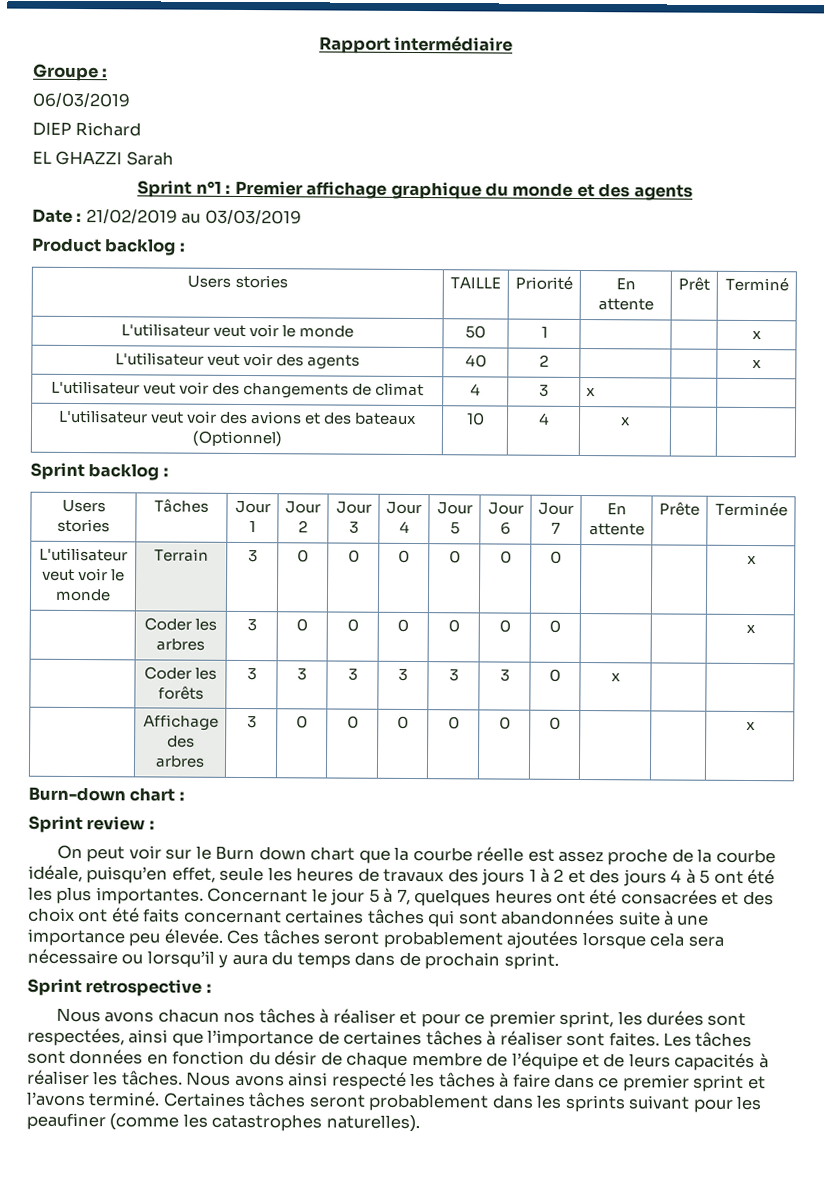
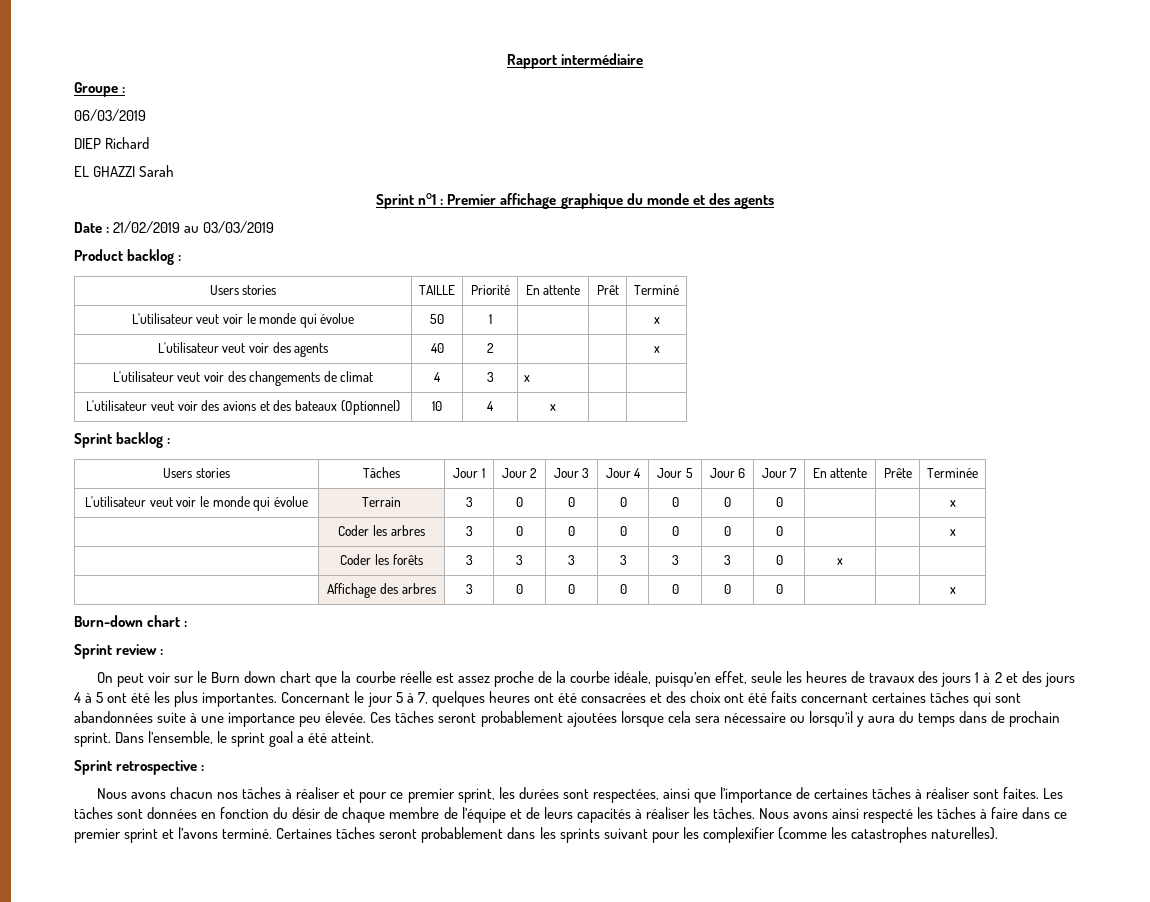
- L'utilisateur veut voir le monde | 50 | 1 | | | x
+ L'utilisateur veut voir le monde qui évolue | 50 | 1 | | | x
- L'utilisateur veut voir le monde | Terrain | 3 | 0 | 0 | 0 | 0 | 0 | 0 | | | x
+ L'utilisateur veut voir le monde qui évolue | Terrain | 3 | 0 | 0 | 0 | 0 | 0 | 0 | | | x
+ Dans l’ensemble, le sprint goal a été atteint.
- Certaines tâches seront probablement dans les sprints suivant pour les peaufiner (comme les catastrophes naturelles).
+ Certaines tâches seront probablement dans les sprints suivant pour les complexifier (comme les catastrophes naturelles).

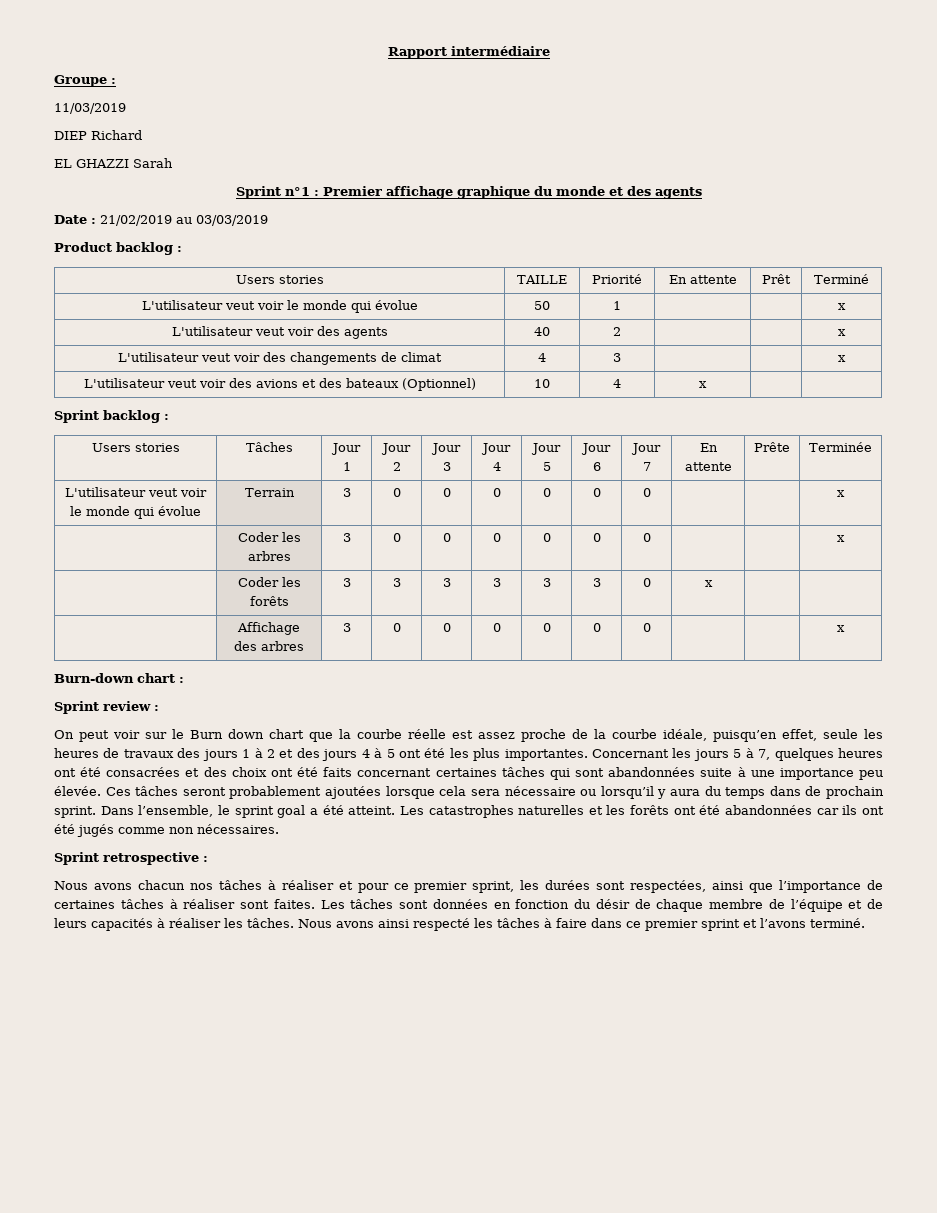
- 06/03/2019
+ 11/03/2019
- L'utilisateur veut voir des changements de climat | 4 | 3 | x | |
+ L'utilisateur veut voir des changements de climat | 4 | 3 | | | x
- Concernant le jour 5 à 7, quelques heures ont été consacrées et des choix ont été faits concernant certaines tâches qui sont abandonnées suite à une importance peu élevée.
+ Concernant les jours 5 à 7, quelques heures ont été consacrées et des choix ont été faits concernant certaines tâches qui sont abandonnées suite à une importance peu élevée.
+ Les catastrophes naturelles et les forêts ont été abandonnées car ils ont été jugés comme non nécessaires.
- Certaines tâches seront probablement dans les sprints suivant pour les complexifier (comme les catastrophes naturelles).

